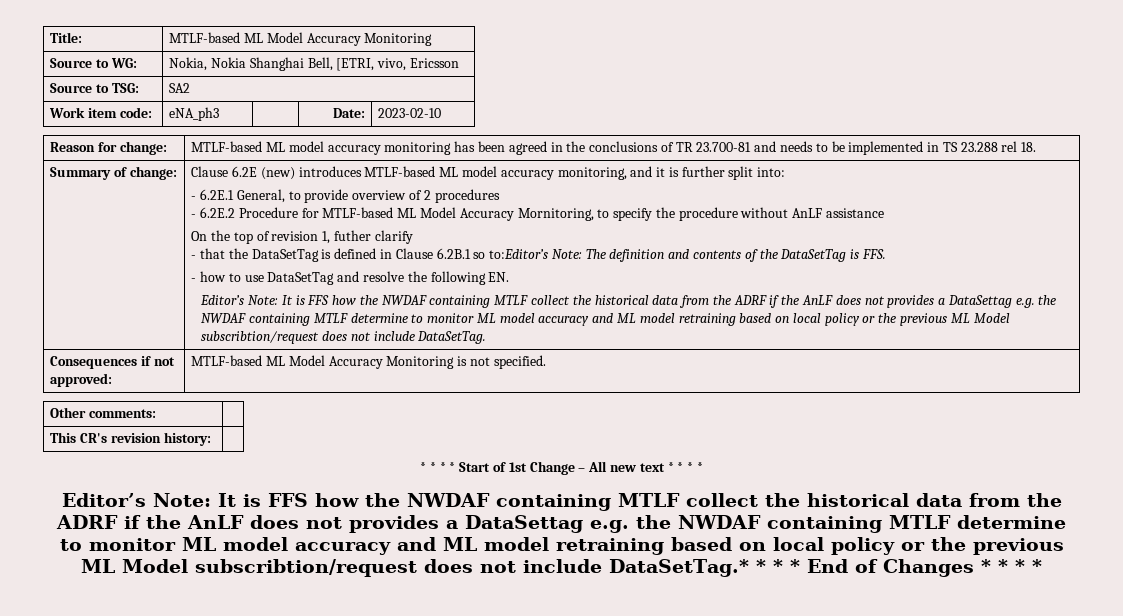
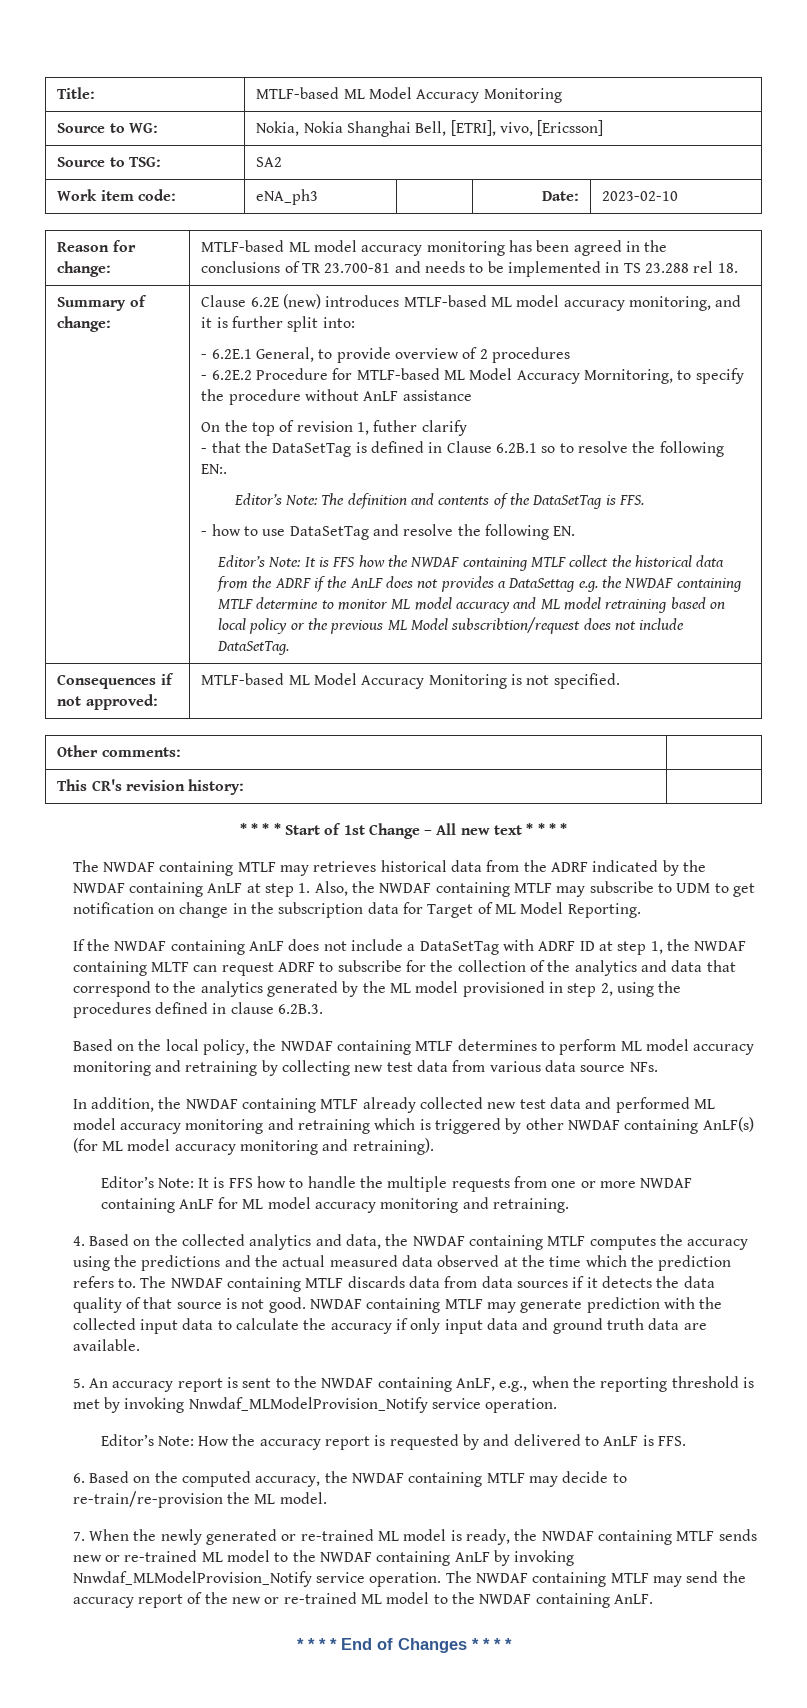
- Source to WG: | Nokia, Nokia Shanghai Bell, [ETRI, vivo, Ericsson
+ Source to WG: | Nokia, Nokia Shanghai Bell, [ETRI], vivo, [Ericsson]
- - that the DataSetTag is defined in Clause 6.2B.1 so to:Editor’s Note: The definition and contents of the DataSetTag is FFS.
+ - that the DataSetTag is defined in Clause 6.2B.1 so to resolve the following EN:.
+ Editor’s Note: The definition and contents of the DataSetTag is FFS.
- Editor’s Note: It is FFS how the NWDAF containing MTLF collect the historical data from the ADRF if the AnLF does not provides a DataSettag e.g. the NWDAF containing MTLF determine to monitor ML model accuracy and ML model retraining based on local policy or the previous ML Model subscribtion/request does not include DataSetTag.* * * * End of Changes * * * *
+ The NWDAF containing MTLF may retrieves historical data from the ADRF indicated by the NWDAF containing AnLF at step 1. Also, the NWDAF containing MTLF may subscribe to UDM to get notification on change in the subscription data for Target of ML Model Reporting.
+ If the NWDAF containing AnLF does not include a DataSetTag with ADRF ID at step 1, the NWDAF containing MLTF can request ADRF to subscribe for the collection of the analytics and data that correspond to the analytics generated by the ML model provisioned in step 2, using the procedures defined in clause 6.2B.3.
+ Based on the local policy, the NWDAF containing MTLF determines to perform ML model accuracy monitoring and retraining by collecting new test data from various data source NFs.
+ In addition, the NWDAF containing MTLF already collected new test data and performed ML model accuracy monitoring and retraining which is triggered by other NWDAF containing AnLF(s) (for ML model accuracy monitoring and retraining).
+ Editor’s Note: It is FFS how to handle the multiple requests from one or more NWDAF containing AnLF for ML model accuracy monitoring and retraining.
+ 4. Based on the collected analytics and data, the NWDAF containing MTLF computes the accuracy using the predictions and the actual measured data observed at the time which the prediction refers to. The NWDAF containing MTLF discards data from data sources if it detects the data quality of that source is not good. NWDAF containing MTLF may generate prediction with the collected input data to calculate the accuracy if only input data and ground truth data are available.
+ 5. An accuracy report is sent to the NWDAF containing AnLF, e.g., when the reporting threshold is met by invoking Nnwdaf_MLModelProvision_Notify service operation.
+ Editor’s Note: How the accuracy report is requested by and delivered to AnLF is FFS.
+ 6. Based on the computed accuracy, the NWDAF containing MTLF may decide to re-train/re-provision the ML model.
+ 7. When the newly generated or re-trained ML model is ready, the NWDAF containing MTLF sends new or re-trained ML model to the NWDAF containing AnLF by invoking Nnwdaf_MLModelProvision_Notify service operation. The NWDAF containing MTLF may send the accuracy report of the new or re-trained ML model to the NWDAF containing AnLF.
+ * * * * End of Changes * * * *

